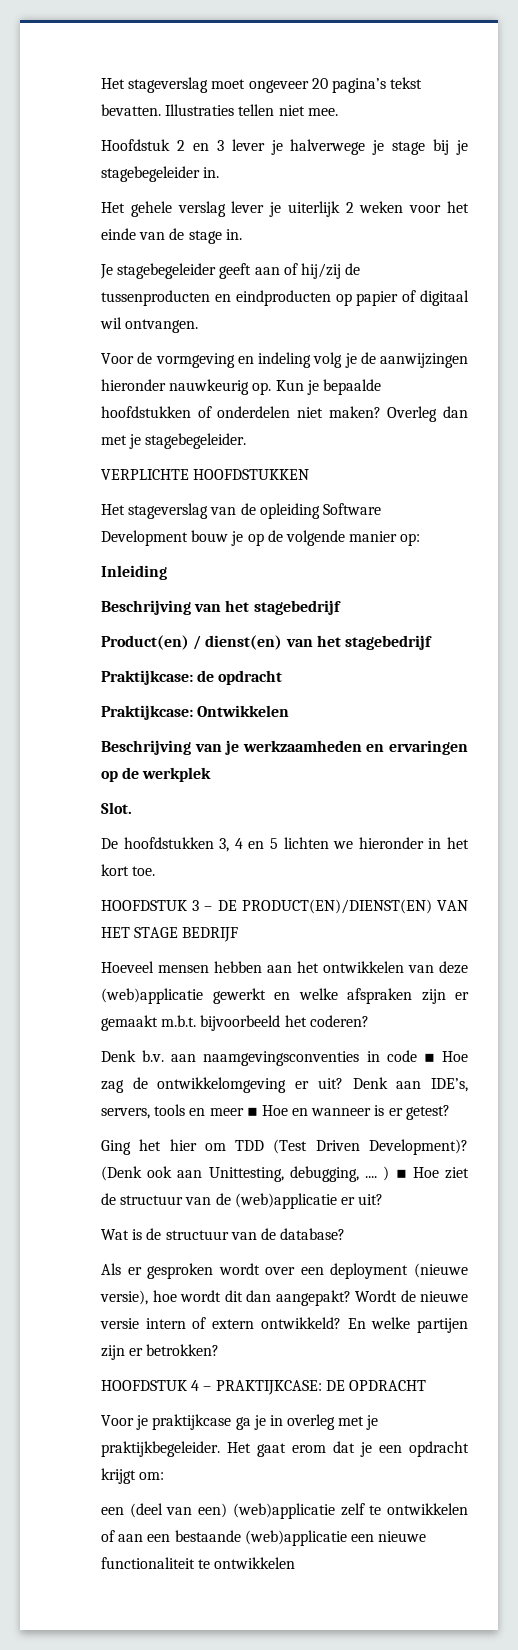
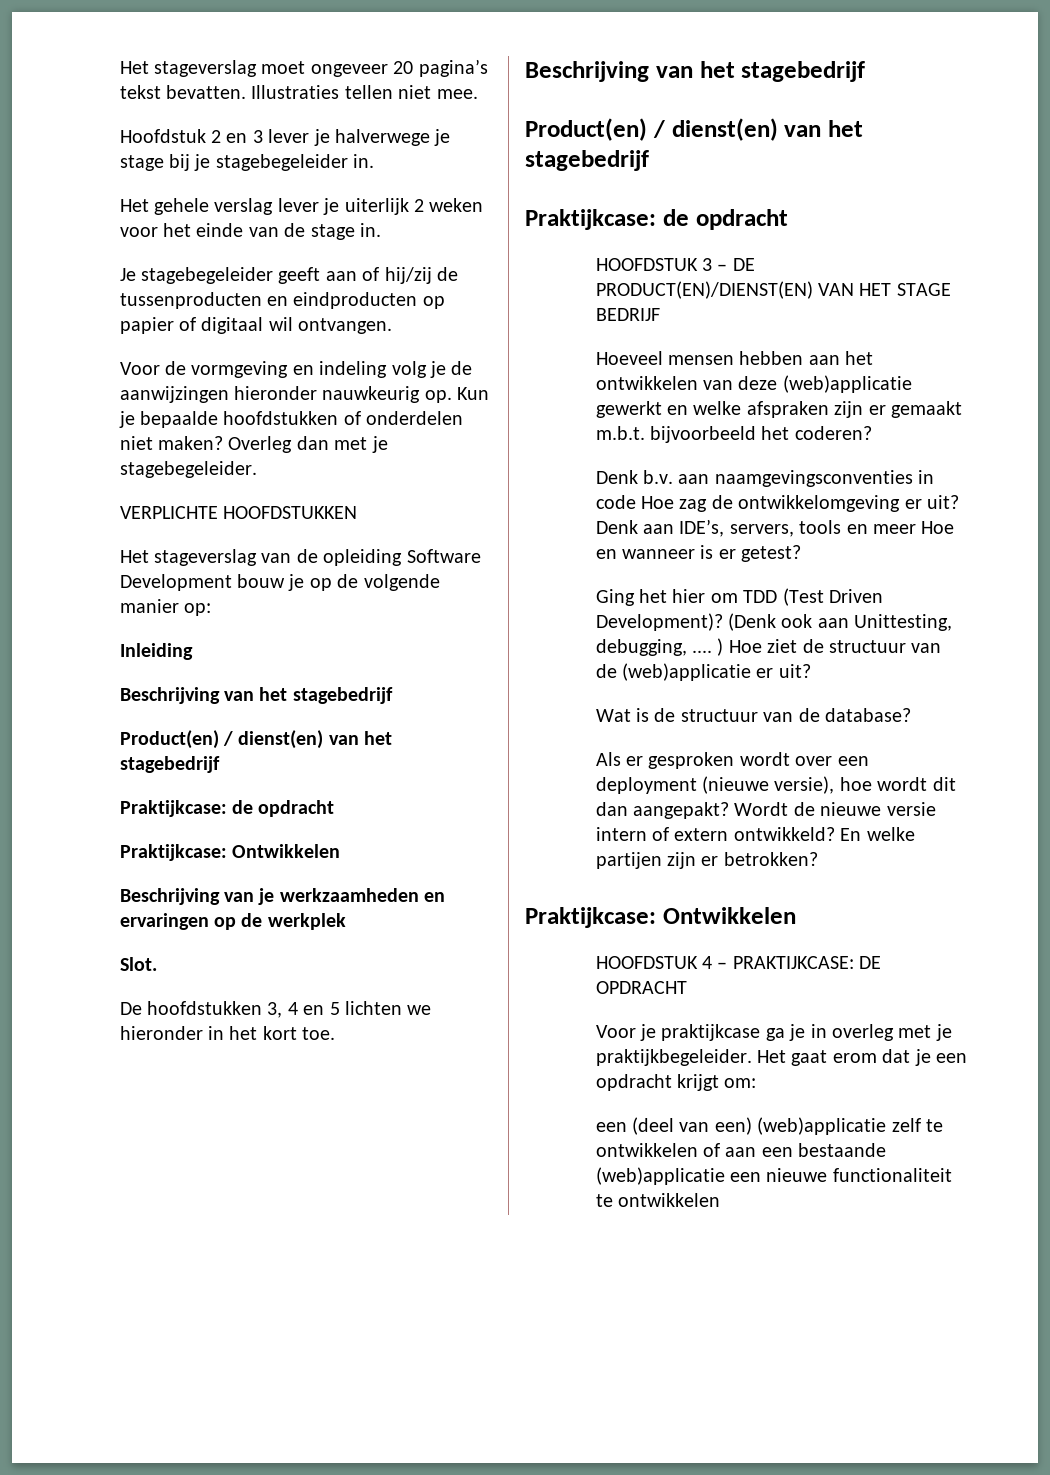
  De hoofdstukken 3, 4 en 5 lichten we hieronder in het kort toe.
+ Beschrijving van het stagebedrijf
+ Product(en) / dienst(en) van het stagebedrijf
+ Praktijkcase: de opdracht
- Denk b.v. aan naamgevingsconventies in code ▪ Hoe zag de ontwikkelomgeving er uit?
+ Denk b.v. aan naamgevingsconventies in code Hoe zag de ontwikkelomgeving er uit?
- Denk aan IDE’s, servers, tools en meer ▪ Hoe en wanneer is er getest?
+ Denk aan IDE’s, servers, tools en meer Hoe en wanneer is er getest?
- (Denk ook aan Unittesting, debugging, .... ) ▪ Hoe ziet de structuur van de (web)applicatie er uit?
+ (Denk ook aan Unittesting, debugging, .... ) Hoe ziet de structuur van de (web)applicatie er uit?
  En welke partijen zijn er betrokken?
+ Praktijkcase: Ontwikkelen

